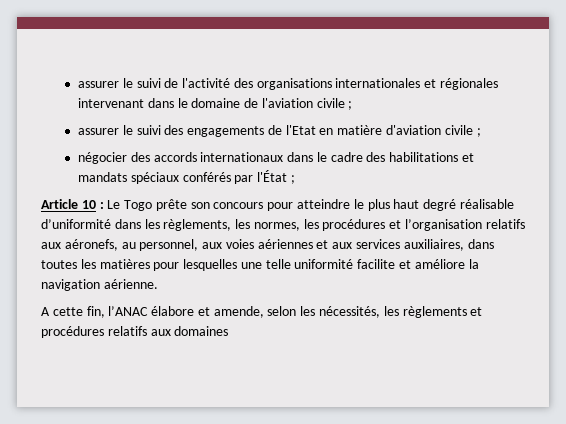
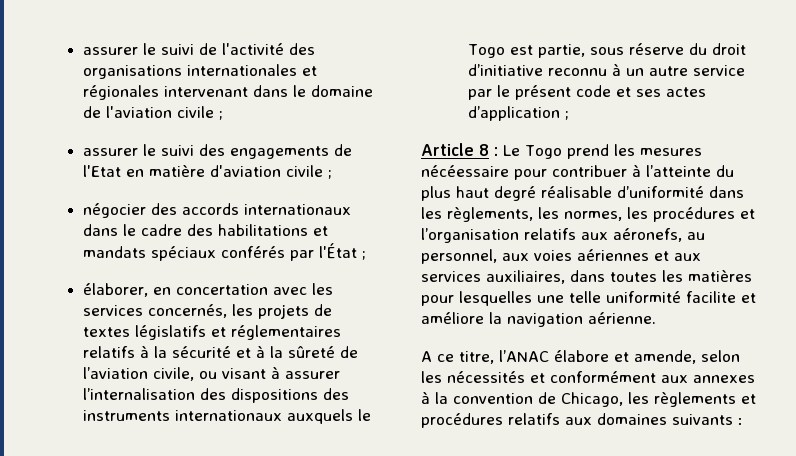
+ élaborer, en concertation avec les services concernés, les projets de textes législatifs et réglementaires relatifs à la sécurité et à la sûreté de l’aviation civile, ou visant à assurer l’internalisation des dispositions des instruments internationaux auxquels le Togo est partie, sous réserve du droit d’initiative reconnu à un autre service par le présent code et ses actes d’application ;
- Article 10 : Le Togo prête son concours pour atteindre le plus haut degré réalisable d’uniformité dans les règlements, les normes, les procédures et l’organisation relatifs aux aéronefs, au personnel, aux voies aériennes et aux services auxiliaires, dans toutes les matières pour lesquelles une telle uniformité facilite et améliore la navigation aérienne.
+ Article 8 : Le Togo prend les mesures nécéessaire pour contribuer à l’atteinte du plus haut degré réalisable d’uniformité dans les règlements, les normes, les procédures et l’organisation relatifs aux aéronefs, au personnel, aux voies aériennes et aux services auxiliaires, dans toutes les matières pour lesquelles une telle uniformité facilite et améliore la navigation aérienne.
- A cette fin, l’ANAC élabore et amende, selon les nécessités, les règlements et procédures relatifs aux domaines
+ A ce titre, l’ANAC élabore et amende, selon les nécessités et conformément aux annexes à la convention de Chicago, les règlements et procédures relatifs aux domaines suivants :

